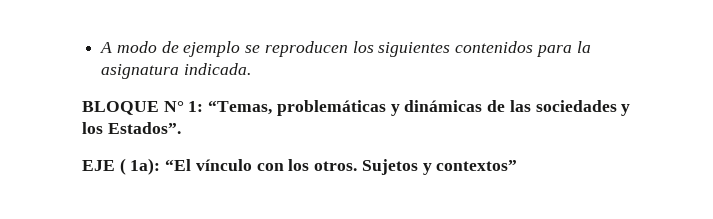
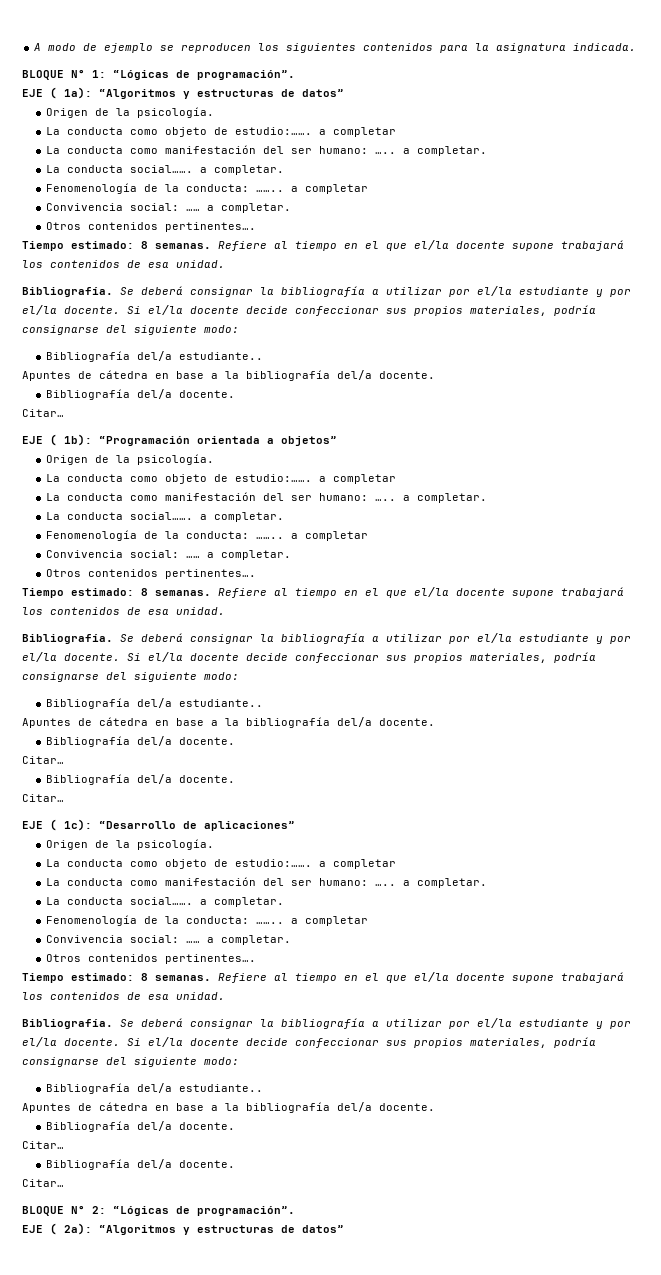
- BLOQUE N° 1: “Temas, problemáticas y dinámicas de las sociedades y los Estados”.
- EJE ( 1a): “El vínculo con los otros. Sujetos y contextos”
+ BLOQUE N° 1: “Lógicas de programación”.
+ EJE ( 1a): “Algoritmos y estructuras de datos”
+ Origen de la psicología.
+ La conducta como objeto de estudio:……. a completar
+ La conducta como manifestación del ser humano: ….. a completar.
+ La conducta social……. a completar.
+ Fenomenología de la conducta: …….. a completar
+ Convivencia social: …… a completar.
+ Otros contenidos pertinentes….
+ Tiempo estimado: 8 semanas. Refiere al tiempo en el que el/la docente supone trabajará los contenidos de esa unidad.
+ Bibliografía. Se deberá consignar la bibliografía a utilizar por el/la estudiante y por el/la docente. Si el/la docente decide confeccionar sus propios materiales, podría consignarse del siguiente modo:
+ Bibliografía del/a estudiante..
+ Apuntes de cátedra en base a la bibliografía del/a docente.
+ Bibliografía del/a docente.
+ Citar…
+ EJE ( 1b): “Programación orientada a objetos”
+ Origen de la psicología.
+ La conducta como objeto de estudio:……. a completar
+ La conducta como manifestación del ser humano: ….. a completar.
+ La conducta social……. a completar.
+ Fenomenología de la conducta: …….. a completar
+ Convivencia social: …… a completar.
+ Otros contenidos pertinentes….
+ Tiempo estimado: 8 semanas. Refiere al tiempo en el que el/la docente supone trabajará los contenidos de esa unidad.
+ Bibliografía. Se deberá consignar la bibliografía a utilizar por el/la estudiante y por el/la docente. Si el/la docente decide confeccionar sus propios materiales, podría consignarse del siguiente modo:
+ Bibliografía del/a estudiante..
+ Apuntes de cátedra en base a la bibliografía del/a docente.
+ Bibliografía del/a docente.
+ Citar…
+ Bibliografía del/a docente.
+ Citar…
+ EJE ( 1c): “Desarrollo de aplicaciones”
+ Origen de la psicología.
+ La conducta como objeto de estudio:……. a completar
+ La conducta como manifestación del ser humano: ….. a completar.
+ La conducta social……. a completar.
+ Fenomenología de la conducta: …….. a completar
+ Convivencia social: …… a completar.
+ Otros contenidos pertinentes….
+ Tiempo estimado: 8 semanas. Refiere al tiempo en el que el/la docente supone trabajará los contenidos de esa unidad.
+ Bibliografía. Se deberá consignar la bibliografía a utilizar por el/la estudiante y por el/la docente. Si el/la docente decide confeccionar sus propios materiales, podría consignarse del siguiente modo:
+ Bibliografía del/a estudiante..
+ Apuntes de cátedra en base a la bibliografía del/a docente.
+ Bibliografía del/a docente.
+ Citar…
+ Bibliografía del/a docente.
+ Citar…
+ BLOQUE N° 2: “Lógicas de programación”.
+ EJE ( 2a): “Algoritmos y estructuras de datos”

